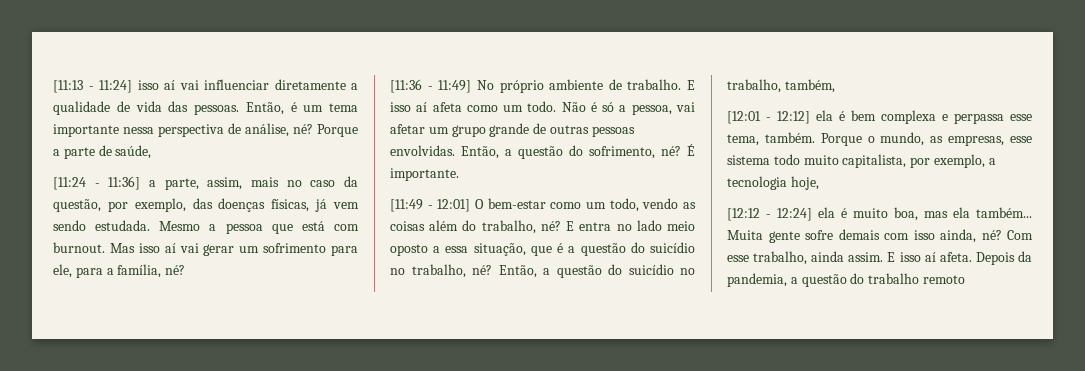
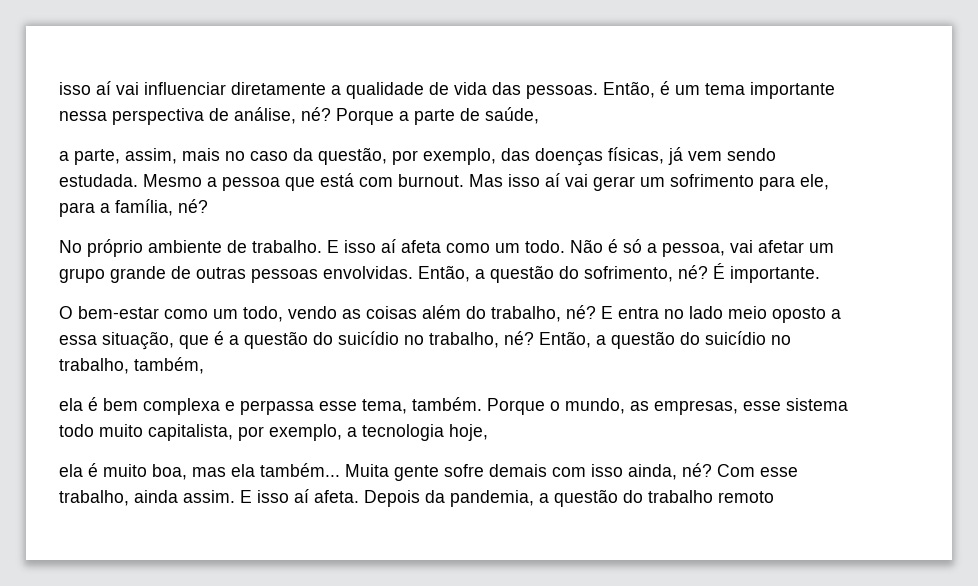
- [11:13 - 11:24] isso aí vai influenciar diretamente a qualidade de vida das pessoas.
+ isso aí vai influenciar diretamente a qualidade de vida das pessoas.
- [11:24 - 11:36] a parte, assim, mais no caso da questão, por exemplo, das doenças físicas, já vem sendo estudada.
+ a parte, assim, mais no caso da questão, por exemplo, das doenças físicas, já vem sendo estudada.
- [11:36 - 11:49] No próprio ambiente de trabalho.
+ No próprio ambiente de trabalho.
- [11:49 - 12:01] O bem-estar como um todo, vendo as coisas além do trabalho, né?
+ O bem-estar como um todo, vendo as coisas além do trabalho, né?
- [12:01 - 12:12] ela é bem complexa e perpassa esse tema, também.
+ ela é bem complexa e perpassa esse tema, também.
- [12:12 - 12:24] ela é muito boa, mas ela também...
+ ela é muito boa, mas ela também...

